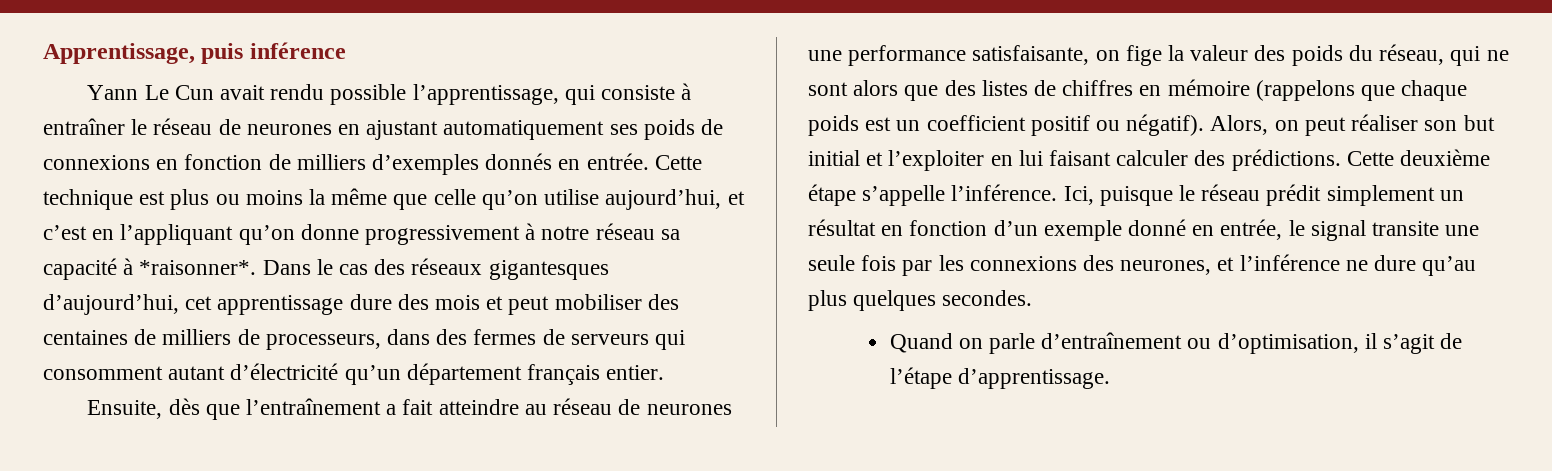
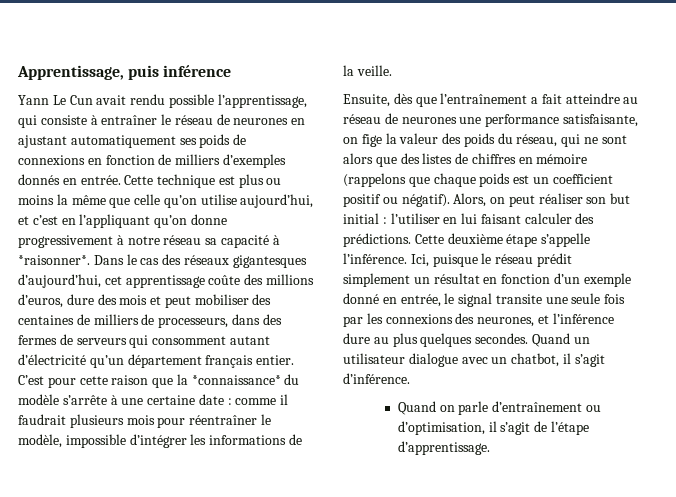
- Dans le cas des réseaux gigantesques d’aujourd’hui, cet apprentissage dure des mois et peut mobiliser des centaines de milliers de processeurs, dans des fermes de serveurs qui consomment autant d’électricité qu’un département français entier.
+ Dans le cas des réseaux gigantesques d’aujourd’hui, cet apprentissage coûte des millions d’euros, dure des mois et peut mobiliser des centaines de milliers de processeurs, dans des fermes de serveurs qui consomment autant d’électricité qu’un département français entier. C’est pour cette raison que la *connaissance* du modèle s’arrête à une certaine date : comme il faudrait plusieurs mois pour réentraîner le modèle, impossible d’intégrer les informations de la veille.
- Alors, on peut réaliser son but initial et l’exploiter en lui faisant calculer des prédictions.
+ Alors, on peut réaliser son but initial : l’utiliser en lui faisant calculer des prédictions.
- Ici, puisque le réseau prédit simplement un résultat en fonction d’un exemple donné en entrée, le signal transite une seule fois par les connexions des neurones, et l’inférence ne dure qu’au plus quelques secondes.
+ Ici, puisque le réseau prédit simplement un résultat en fonction d’un exemple donné en entrée, le signal transite une seule fois par les connexions des neurones, et l’inférence dure au plus quelques secondes. Quand un utilisateur dialogue avec un chatbot, il s’agit d’inférence.

